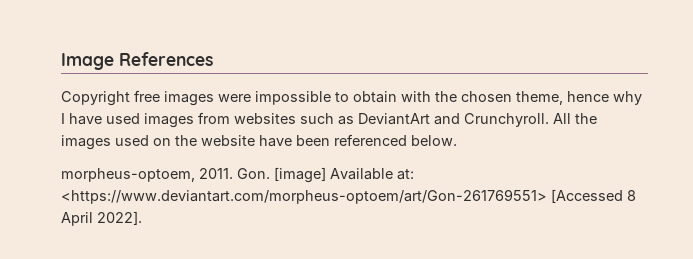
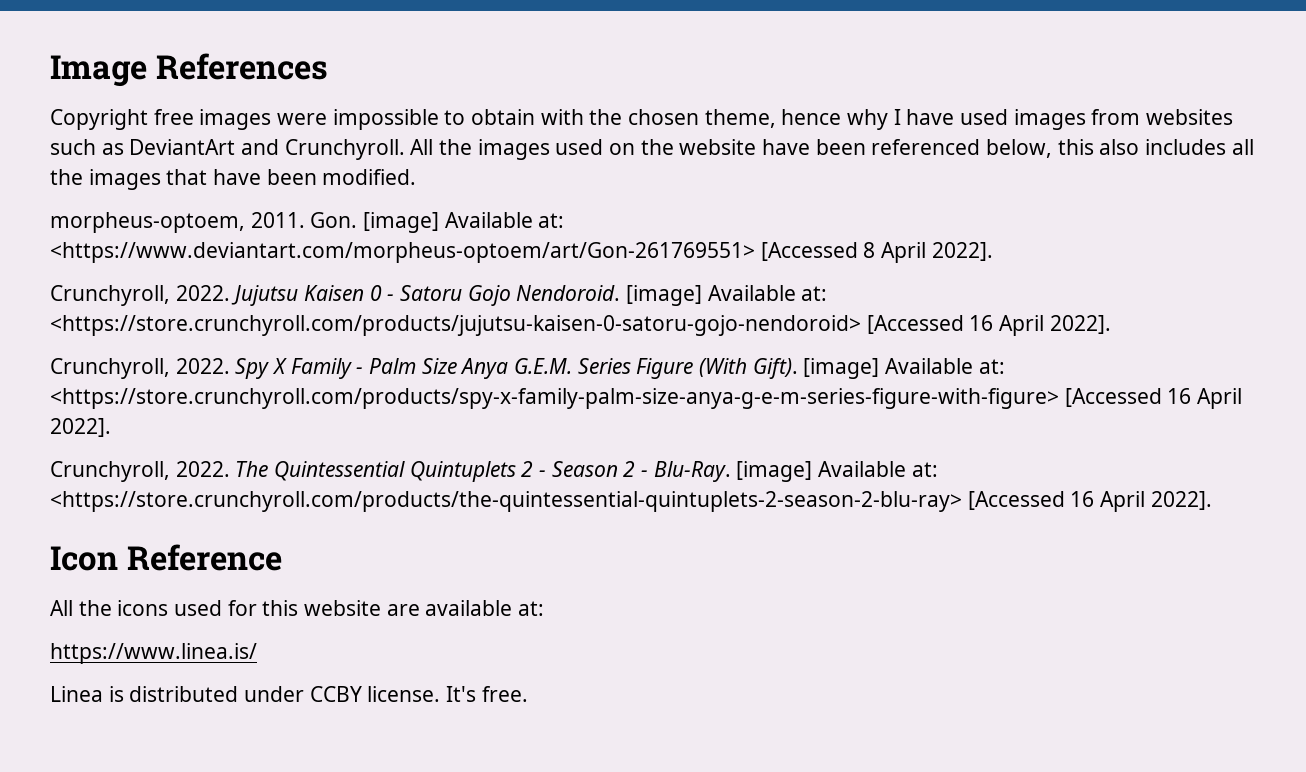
- All the images used on the website have been referenced below.
+ All the images used on the website have been referenced below, this also includes all the images that have been modified.
+ Crunchyroll, 2022. Jujutsu Kaisen 0 - Satoru Gojo Nendoroid. [image] Available at: <https://store.crunchyroll.com/products/jujutsu-kaisen-0-satoru-gojo-nendoroid> [Accessed 16 April 2022].
+ Crunchyroll, 2022. Spy X Family - Palm Size Anya G.E.M. Series Figure (With Gift). [image] Available at: <https://store.crunchyroll.com/products/spy-x-family-palm-size-anya-g-e-m-series-figure-with-figure> [Accessed 16 April 2022].
+ Crunchyroll, 2022. The Quintessential Quintuplets 2 - Season 2 - Blu-Ray. [image] Available at: <https://store.crunchyroll.com/products/the-quintessential-quintuplets-2-season-2-blu-ray> [Accessed 16 April 2022].
+ Icon Reference
+ All the icons used for this website are available at:
+ https://www.linea.is/
+ Linea is distributed under CCBY license. It's free.

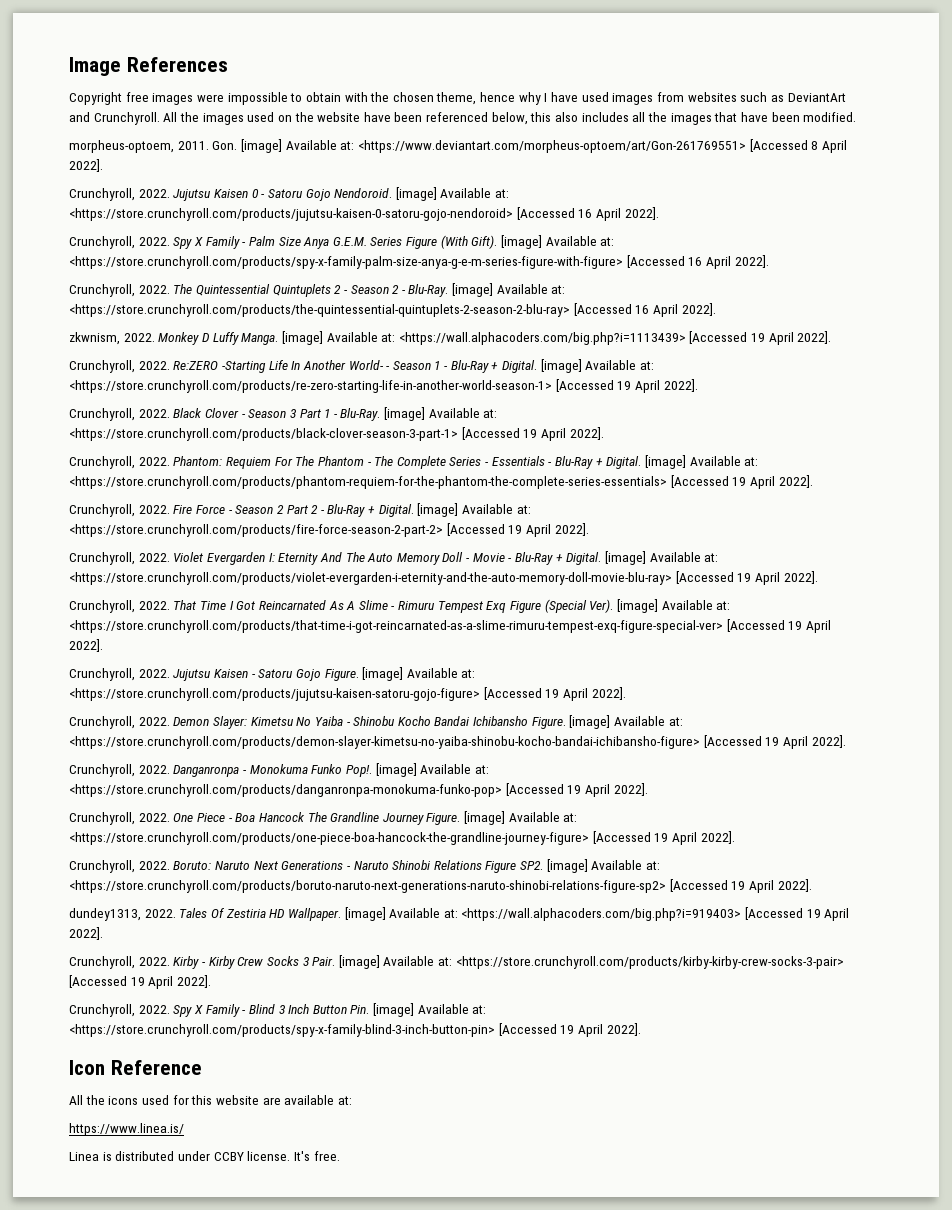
+ zkwnism, 2022. Monkey D Luffy Manga. [image] Available at: <https://wall.alphacoders.com/big.php?i=1113439> [Accessed 19 April 2022].
+ Crunchyroll, 2022. Re:ZERO -Starting Life In Another World- - Season 1 - Blu-Ray + Digital. [image] Available at: <https://store.crunchyroll.com/products/re-zero-starting-life-in-another-world-season-1> [Accessed 19 April 2022].
+ Crunchyroll, 2022. Black Clover - Season 3 Part 1 - Blu-Ray. [image] Available at: <https://store.crunchyroll.com/products/black-clover-season-3-part-1> [Accessed 19 April 2022].
+ Crunchyroll, 2022. Phantom: Requiem For The Phantom - The Complete Series - Essentials - Blu-Ray + Digital. [image] Available at: <https://store.crunchyroll.com/products/phantom-requiem-for-the-phantom-the-complete-series-essentials> [Accessed 19 April 2022].
+ Crunchyroll, 2022. Fire Force - Season 2 Part 2 - Blu-Ray + Digital. [image] Available at: <https://store.crunchyroll.com/products/fire-force-season-2-part-2> [Accessed 19 April 2022].
+ Crunchyroll, 2022. Violet Evergarden I: Eternity And The Auto Memory Doll - Movie - Blu-Ray + Digital. [image] Available at: <https://store.crunchyroll.com/products/violet-evergarden-i-eternity-and-the-auto-memory-doll-movie-blu-ray> [Accessed 19 April 2022].
+ Crunchyroll, 2022. That Time I Got Reincarnated As A Slime - Rimuru Tempest Exq Figure (Special Ver). [image] Available at: <https://store.crunchyroll.com/products/that-time-i-got-reincarnated-as-a-slime-rimuru-tempest-exq-figure-special-ver> [Accessed 19 April 2022].
+ Crunchyroll, 2022. Jujutsu Kaisen - Satoru Gojo Figure. [image] Available at: <https://store.crunchyroll.com/products/jujutsu-kaisen-satoru-gojo-figure> [Accessed 19 April 2022].
+ Crunchyroll, 2022. Demon Slayer: Kimetsu No Yaiba - Shinobu Kocho Bandai Ichibansho Figure. [image] Available at: <https://store.crunchyroll.com/products/demon-slayer-kimetsu-no-yaiba-shinobu-kocho-bandai-ichibansho-figure> [Accessed 19 April 2022].
+ Crunchyroll, 2022. Danganronpa - Monokuma Funko Pop!. [image] Available at: <https://store.crunchyroll.com/products/danganronpa-monokuma-funko-pop> [Accessed 19 April 2022].
+ Crunchyroll, 2022. One Piece - Boa Hancock The Grandline Journey Figure. [image] Available at: <https://store.crunchyroll.com/products/one-piece-boa-hancock-the-grandline-journey-figure> [Accessed 19 April 2022].
+ Crunchyroll, 2022. Boruto: Naruto Next Generations - Naruto Shinobi Relations Figure SP2. [image] Available at: <https://store.crunchyroll.com/products/boruto-naruto-next-generations-naruto-shinobi-relations-figure-sp2> [Accessed 19 April 2022].
+ dundey1313, 2022. Tales Of Zestiria HD Wallpaper. [image] Available at: <https://wall.alphacoders.com/big.php?i=919403> [Accessed 19 April 2022].
+ Crunchyroll, 2022. Kirby - Kirby Crew Socks 3 Pair. [image] Available at: <https://store.crunchyroll.com/products/kirby-kirby-crew-socks-3-pair> [Accessed 19 April 2022].
+ Crunchyroll, 2022. Spy X Family - Blind 3 Inch Button Pin. [image] Available at: <https://store.crunchyroll.com/products/spy-x-family-blind-3-inch-button-pin> [Accessed 19 April 2022].

